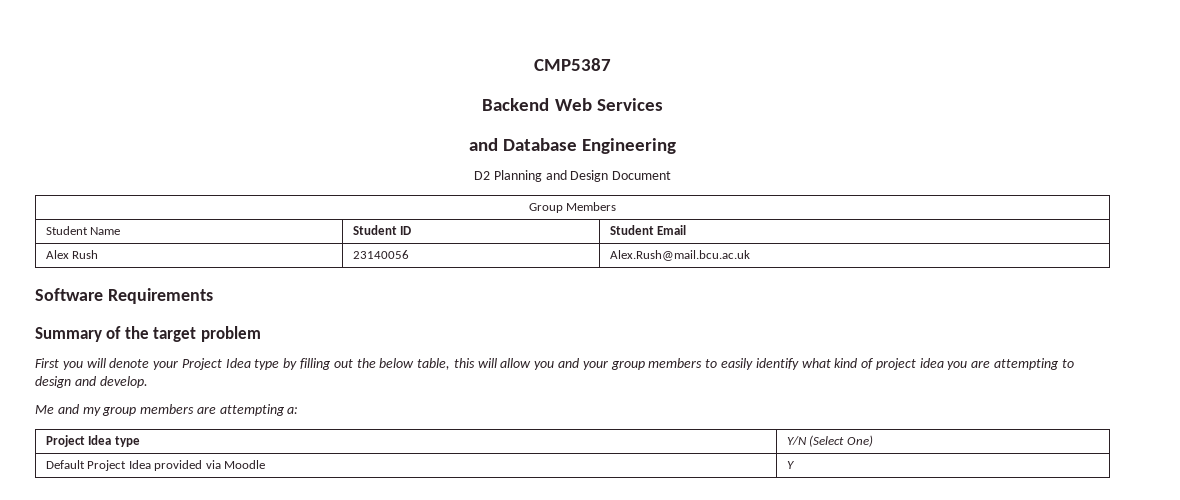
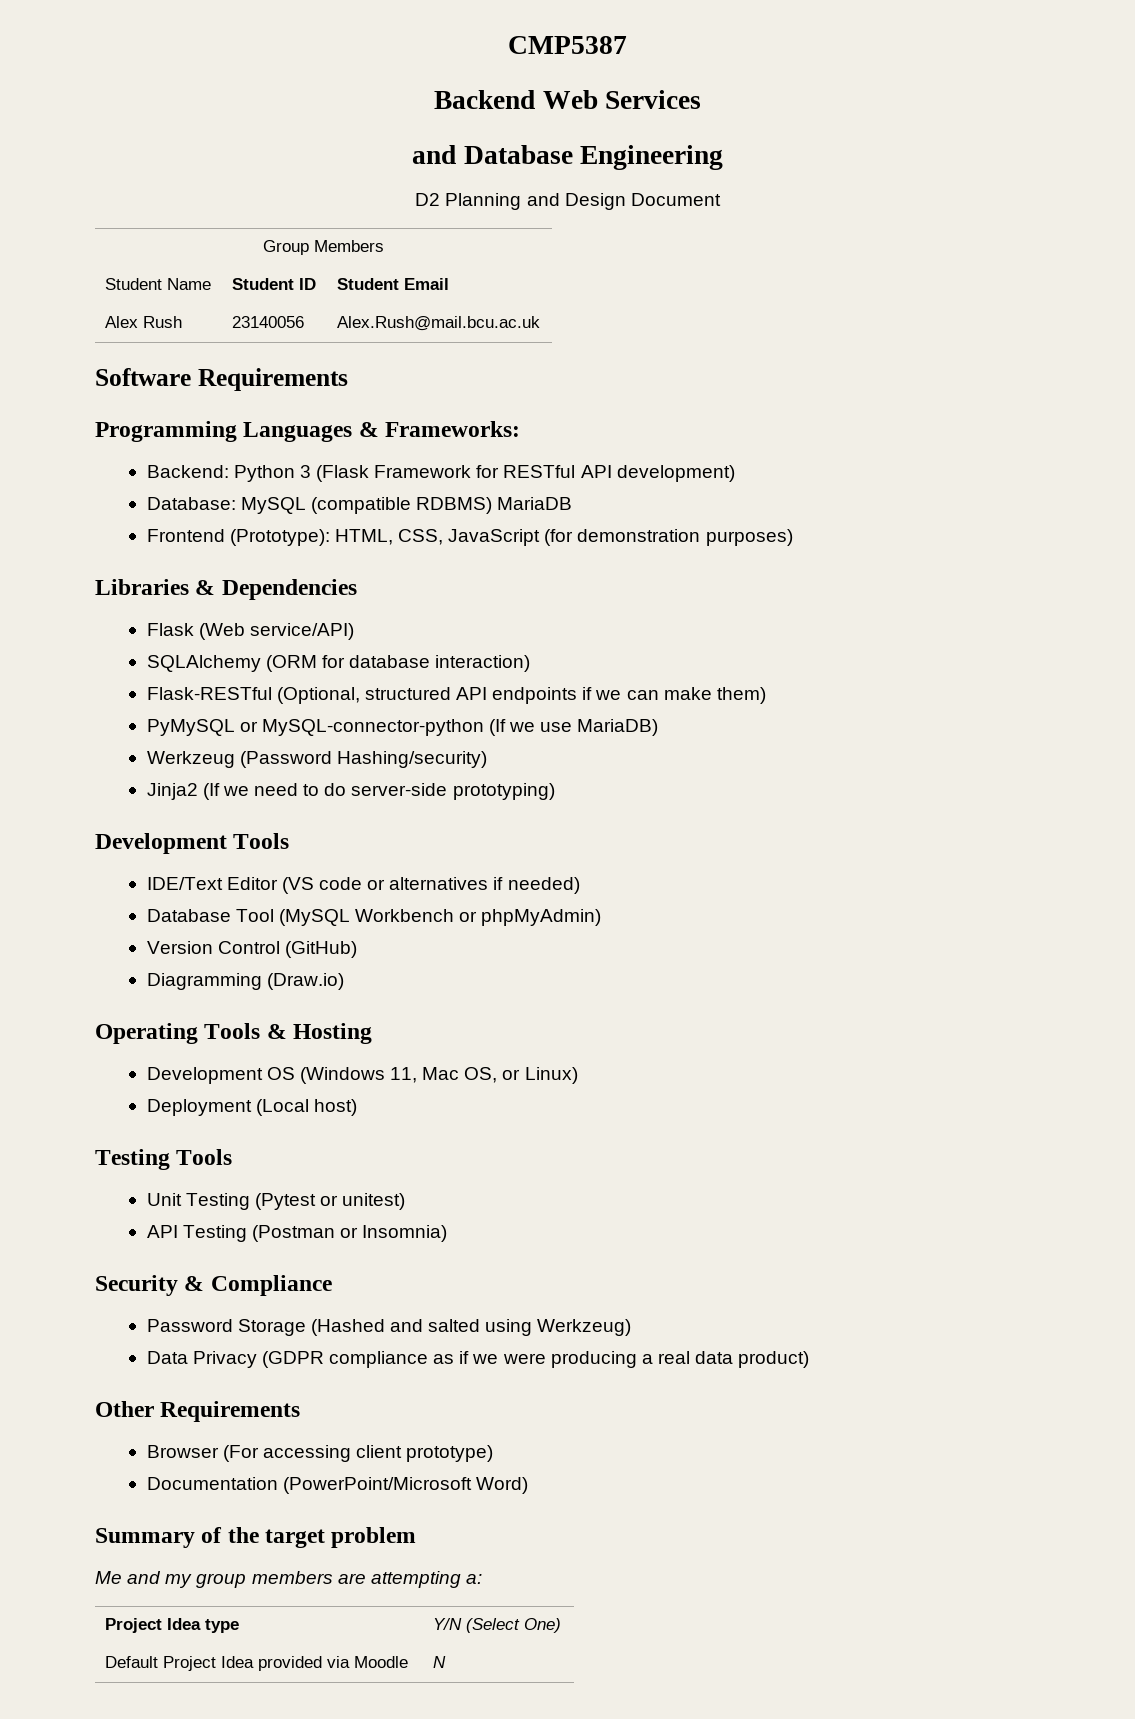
+ Programming Languages & Frameworks:
+ Backend: Python 3 (Flask Framework for RESTful API development)
+ Database: MySQL (compatible RDBMS) MariaDB
+ Frontend (Prototype): HTML, CSS, JavaScript (for demonstration purposes)
+ Libraries & Dependencies
+ Flask (Web service/API)
+ SQLAlchemy (ORM for database interaction)
+ Flask-RESTful (Optional, structured API endpoints if we can make them)
+ PyMySQL or MySQL-connector-python (If we use MariaDB)
+ Werkzeug (Password Hashing/security)
+ Jinja2 (If we need to do server-side prototyping)
+ Development Tools
+ IDE/Text Editor (VS code or alternatives if needed)
+ Database Tool (MySQL Workbench or phpMyAdmin)
+ Version Control (GitHub)
+ Diagramming (Draw.io)
+ Operating Tools & Hosting
+ Development OS (Windows 11, Mac OS, or Linux)
+ Deployment (Local host)
+ Testing Tools
+ Unit Testing (Pytest or unitest)
+ API Testing (Postman or Insomnia)
+ Security & Compliance
+ Password Storage (Hashed and salted using Werkzeug)
+ Data Privacy (GDPR compliance as if we were producing a real data product)
+ Other Requirements
+ Browser (For accessing client prototype)
+ Documentation (PowerPoint/Microsoft Word)
- First you will denote your Project Idea type by filling out the below table, this will allow you and your group members to easily identify what kind of project idea you are attempting to design and develop.
- Default Project Idea provided via Moodle | Y
+ Default Project Idea provided via Moodle | N

